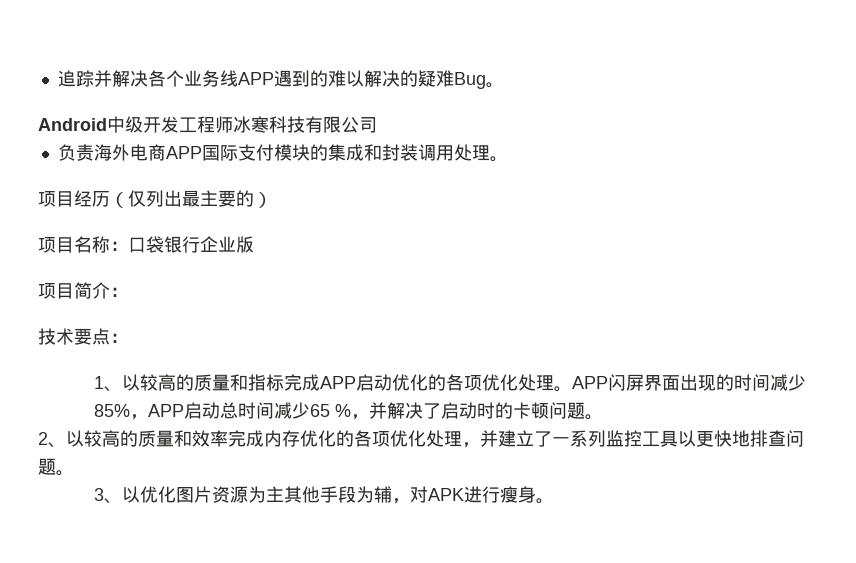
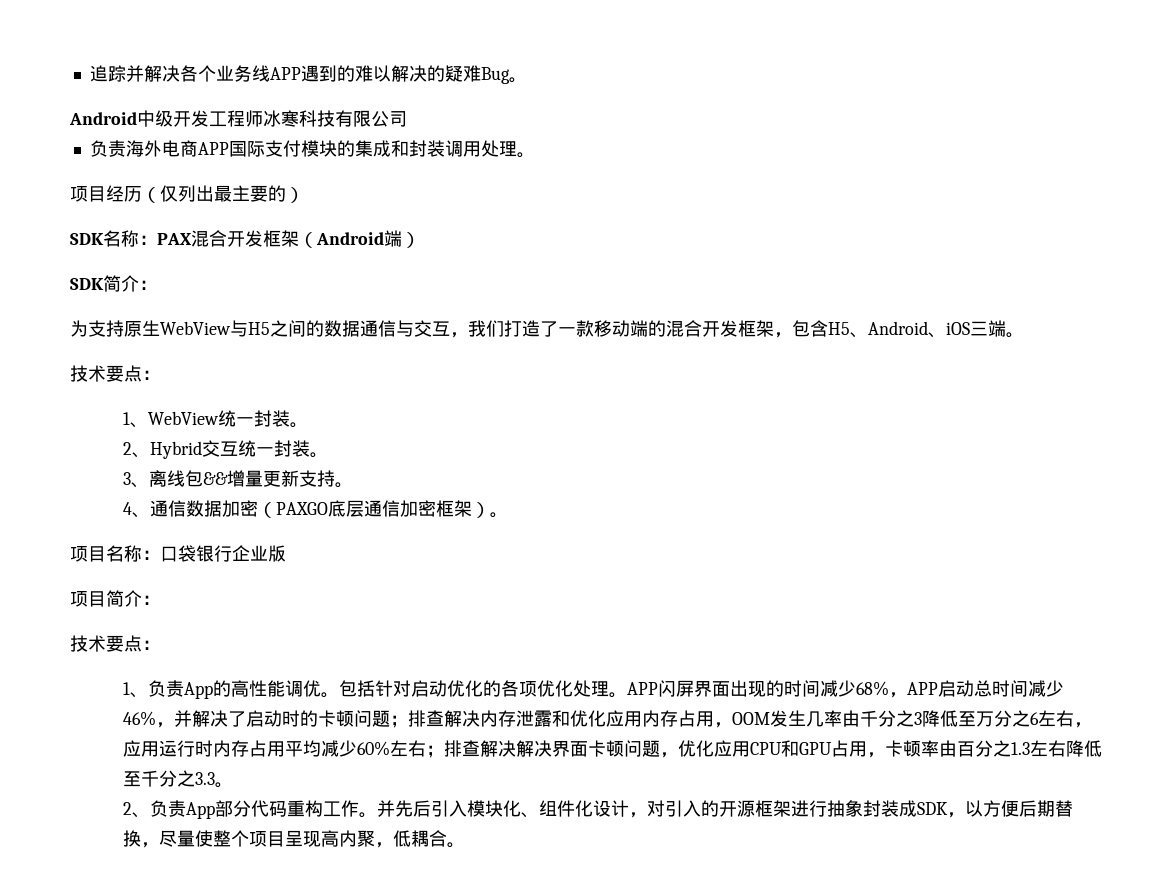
+ SDK名称：PAX混合开发框架（Android端）
+ SDK简介：
+ 为支持原生WebView与H5之间的数据通信与交互，我们打造了一款移动端的混合开发框架，包含H5、Android、iOS三端。
+ 技术要点：
+ 1、WebView统一封装。
+ 2、Hybrid交互统一封装。
+ 3、离线包&&增量更新支持。
+ 4、通信数据加密（PAXGO底层通信加密框架）。
- 1、以较高的质量和指标完成APP启动优化的各项优化处理。
+ 1、负责App的高性能调优。包括针对启动优化的各项优化处理。
- APP闪屏界面出现的时间减少85%，APP启动总时间减少65 %，并解决了启动时的卡顿问题。
- 2、以较高的质量和效率完成内存优化的各项优化处理，并建立了一系列监控工具以更快地排查问题。
- 3、以优化图片资源为主其他手段为辅，对APK进行瘦身。
+ APP闪屏界面出现的时间减少68%，APP启动总时间减少46%，并解决了启动时的卡顿问题；排查解决内存泄露和优化应用内存占用，OOM发生几率由千分之3降低至万分之6左右，应用运行时内存占用平均减少60%左右；排查解决解决界面卡顿问题，优化应用CPU和GPU占用，卡顿率由百分之1.3左右降低至千分之3.3。
+ 2、负责App部分代码重构工作。并先后引入模块化、组件化设计，对引入的开源框架进行抽象封装成SDK，以方便后期替换，尽量使整个项目呈现高内聚，低耦合。

